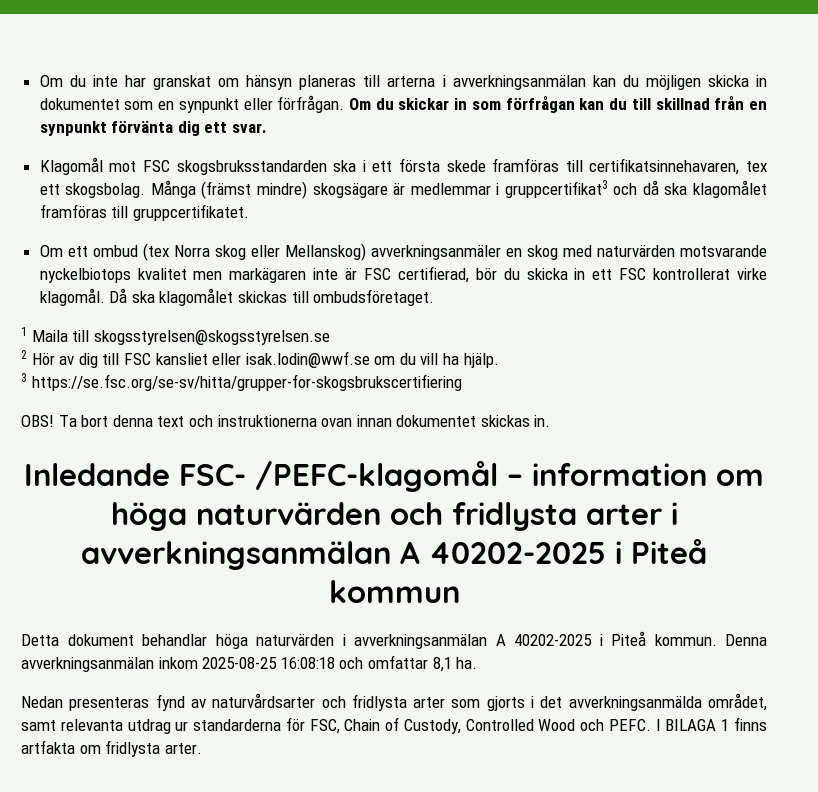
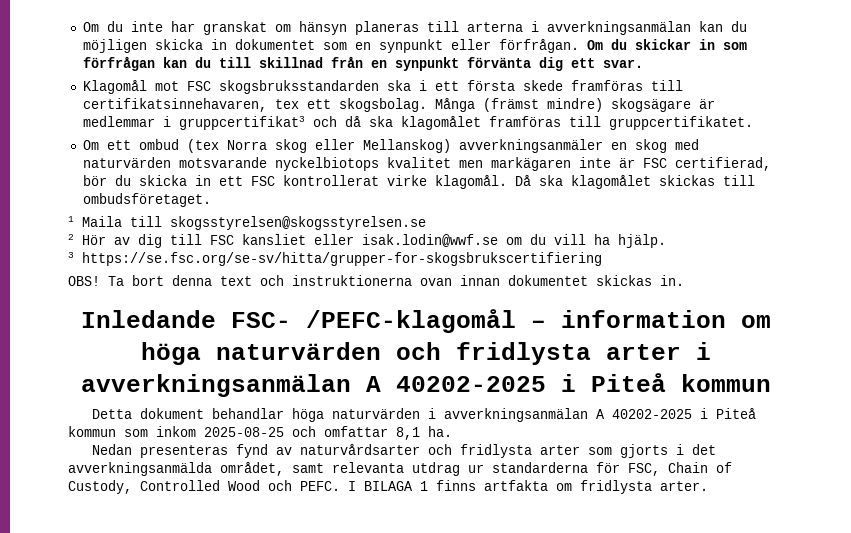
- Detta dokument behandlar höga naturvärden i avverkningsanmälan A 40202-2025 i Piteå kommun. Denna avverkningsanmälan inkom 2025-08-25 16:08:18 och omfattar 8,1 ha.
+ Detta dokument behandlar höga naturvärden i avverkningsanmälan A 40202-2025 i Piteå kommun som inkom 2025-08-25 och omfattar 8,1 ha.

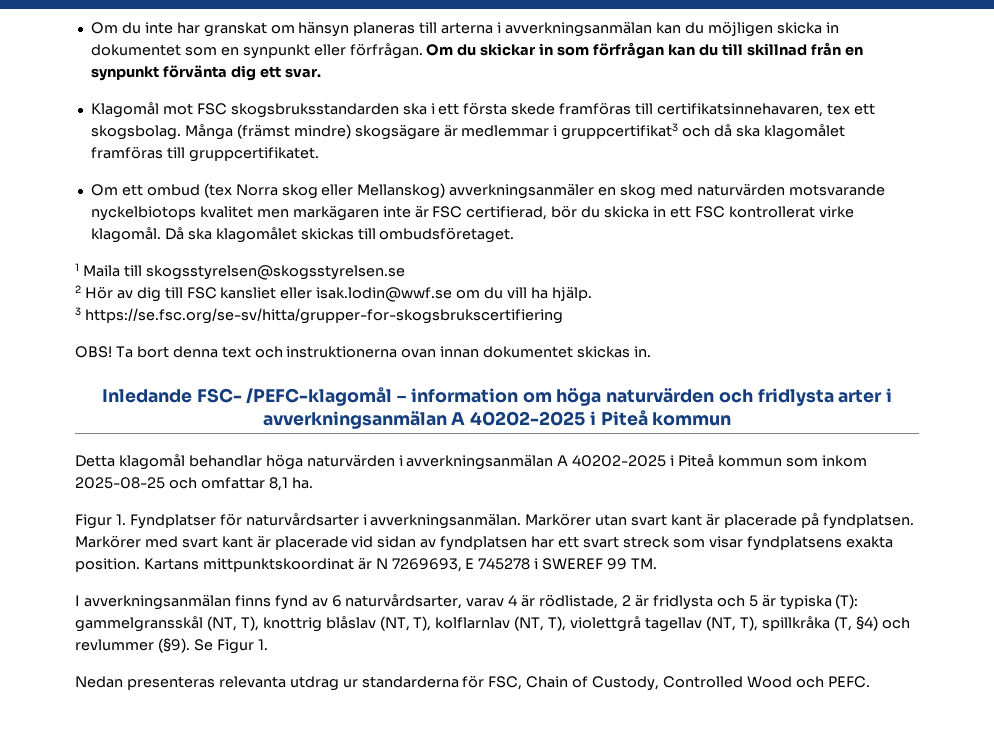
- Detta dokument behandlar höga naturvärden i avverkningsanmälan A 40202-2025 i Piteå kommun som inkom 2025-08-25 och omfattar 8,1 ha.
+ Detta klagomål behandlar höga naturvärden i avverkningsanmälan A 40202-2025 i Piteå kommun som inkom 2025-08-25 och omfattar 8,1 ha.
- Nedan presenteras fynd av naturvårdsarter och fridlysta arter som gjorts i det avverkningsanmälda området, samt relevanta utdrag ur standarderna för FSC, Chain of Custody, Controlled Wood och PEFC. I BILAGA 1 finns artfakta om fridlysta arter.
+ Figur 1. Fyndplatser för naturvårdsarter i avverkningsanmälan. Markörer utan svart kant är placerade på fyndplatsen. Markörer med svart kant är placerade vid sidan av fyndplatsen har ett svart streck som visar fyndplatsens exakta position. Kartans mittpunktskoordinat är N 7269693, E 745278 i SWEREF 99 TM.
+ I avverkningsanmälan finns fynd av 6 naturvårdsarter, varav 4 är rödlistade, 2 är fridlysta och 5 är typiska (T): gammelgransskål (NT, T), knottrig blåslav (NT, T), kolflarnlav (NT, T), violettgrå tagellav (NT, T), spillkråka (T, §4) och revlummer (§9). Se Figur 1.
+ Nedan presenteras relevanta utdrag ur standarderna för FSC, Chain of Custody, Controlled Wood och PEFC.

